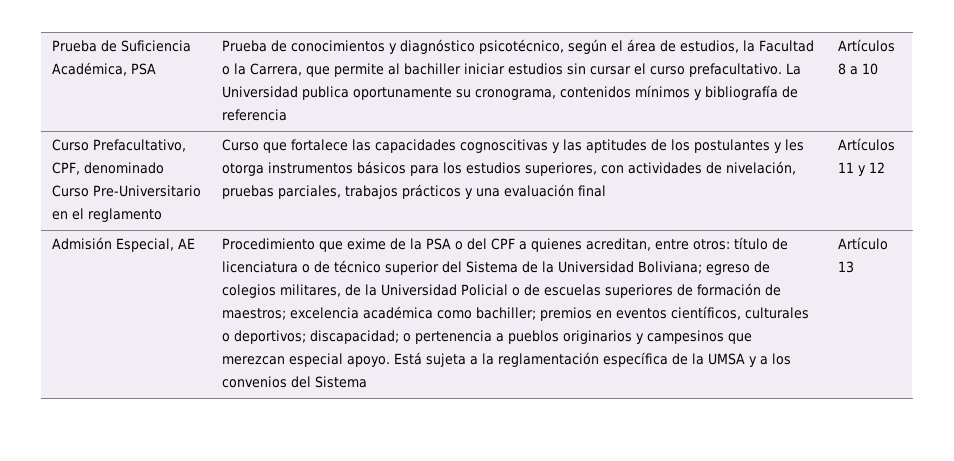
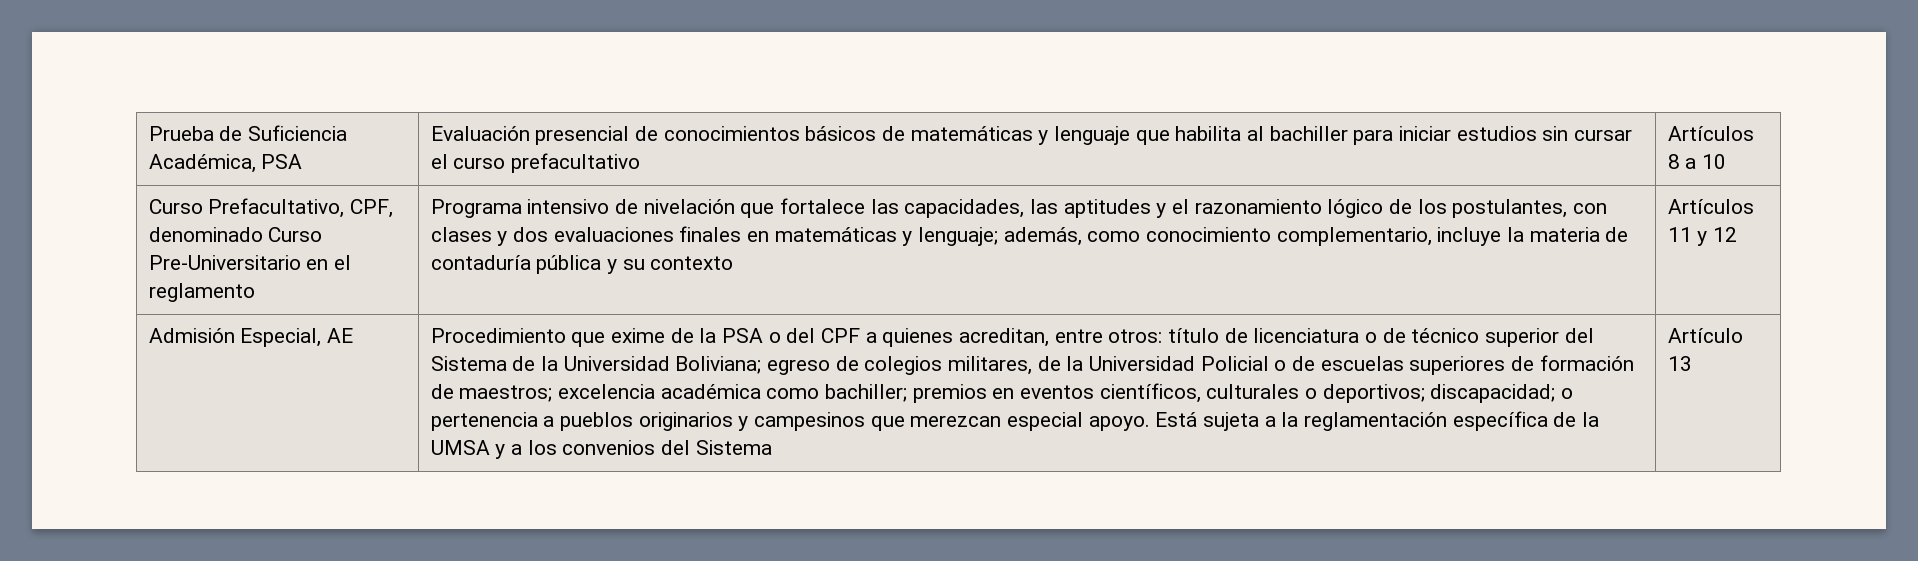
- Prueba de conocimientos y diagnóstico psicotécnico, según el área de estudios, la Facultad o la Carrera, que permite al bachiller iniciar estudios sin cursar el curso prefacultativo. La Universidad publica oportunamente su cronograma, contenidos mínimos y bibliografía de referencia
+ Evaluación presencial de conocimientos básicos de matemáticas y lenguaje que habilita al bachiller para iniciar estudios sin cursar el curso prefacultativo
- Curso que fortalece las capacidades cognoscitivas y las aptitudes de los postulantes y les otorga instrumentos básicos para los estudios superiores, con actividades de nivelación, pruebas parciales, trabajos prácticos y una evaluación final
+ Programa intensivo de nivelación que fortalece las capacidades, las aptitudes y el razonamiento lógico de los postulantes, con clases y dos evaluaciones finales en matemáticas y lenguaje; además, como conocimiento complementario, incluye la materia de contaduría pública y su contexto

